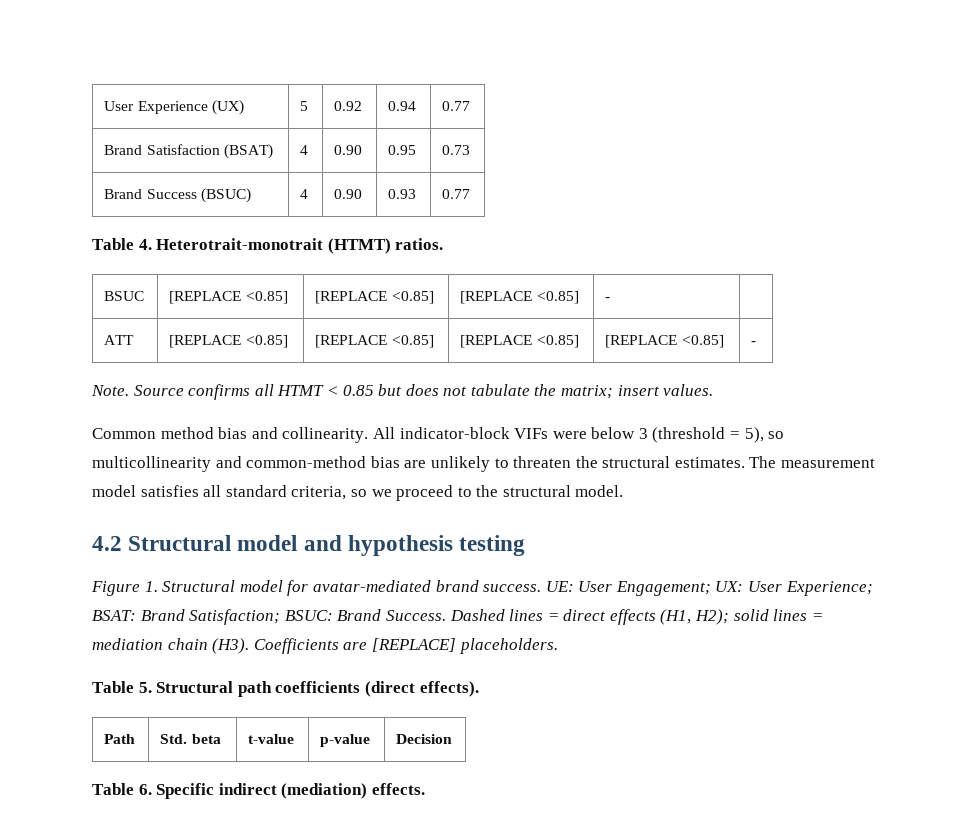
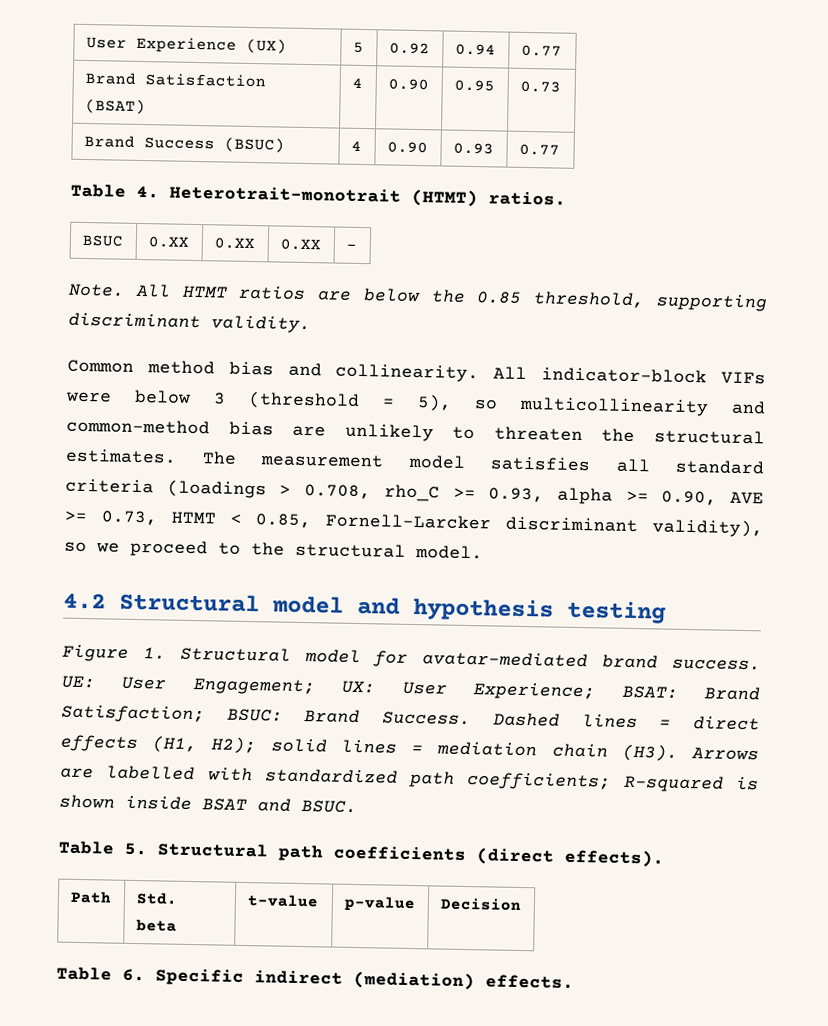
- BSUC | [REPLACE <0.85] | [REPLACE <0.85] | [REPLACE <0.85] | - |
- ATT | [REPLACE <0.85] | [REPLACE <0.85] | [REPLACE <0.85] | [REPLACE <0.85] | -
- Note. Source confirms all HTMT < 0.85 but does not tabulate the matrix; insert values.
+ BSUC | 0.XX | 0.XX | 0.XX | -
+ Note. All HTMT ratios are below the 0.85 threshold, supporting discriminant validity.
- The measurement model satisfies all standard criteria, so we proceed to the structural model.
+ The measurement model satisfies all standard criteria (loadings > 0.708, rho_C >= 0.93, alpha >= 0.90, AVE >= 0.73, HTMT < 0.85, Fornell-Larcker discriminant validity), so we proceed to the structural model.
- Dashed lines = direct effects (H1, H2); solid lines = mediation chain (H3). Coefficients are [REPLACE] placeholders.
+ Dashed lines = direct effects (H1, H2); solid lines = mediation chain (H3). Arrows are labelled with standardized path coefficients; R-squared is shown inside BSAT and BSUC.

